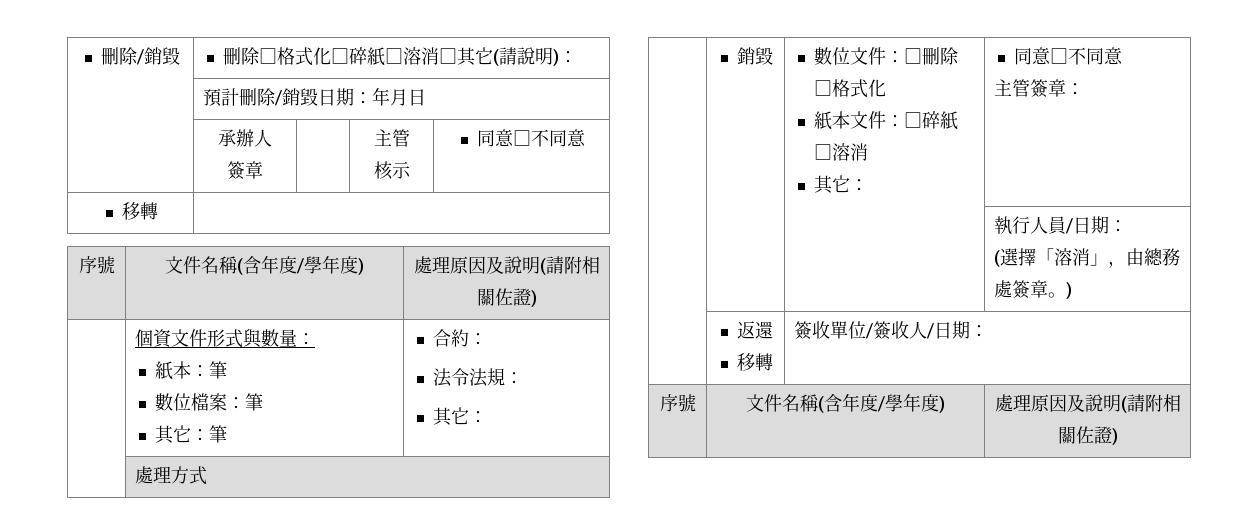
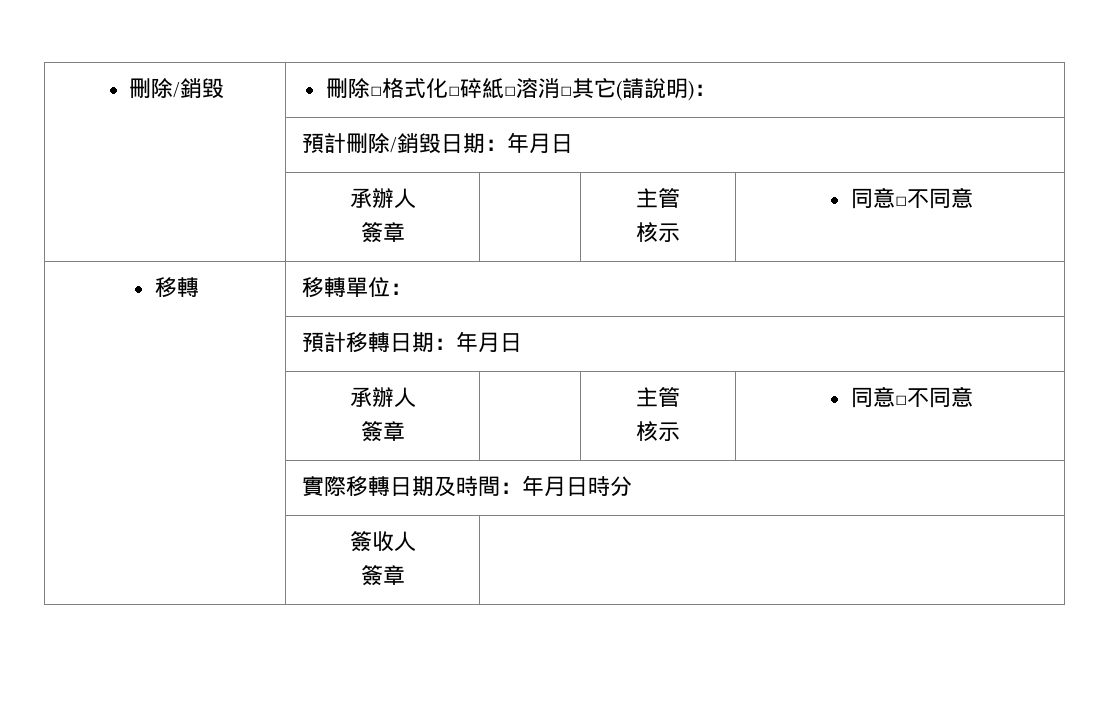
  | 預計刪除/銷毀日期：年月日
  | 承辦人
  簽章 | | 主管
  核示 | 同意□不同意
- 移轉 |
- 序號 | 文件名稱(含年度/學年度) | 處理原因及說明(請附相關佐證)
- | 個資文件形式與數量：
- 紙本：筆
- 數位檔案：筆
- 其它：筆 | 合約：
- 法令法規：
- 其它：
- | 處理方式
- | 銷毀 | 數位文件：□刪除□格式化
- 紙本文件：□碎紙□溶消
- 其它： | 同意□不同意
- 主管簽章：
- | | | 執行人員/日期：
- (選擇「溶消」，由總務處簽章。)
- | 返還
- 移轉 | 簽收單位/簽收人/日期：
- 序號 | 文件名稱(含年度/學年度) | 處理原因及說明(請附相關佐證)
+ 移轉 | 移轉單位：
+ | 預計移轉日期：年月日
+ | 承辦人
+ 簽章 | | 主管
+ 核示 | 同意□不同意
+ | 實際移轉日期及時間：年月日時分
+ | 簽收人
+ 簽章 |

